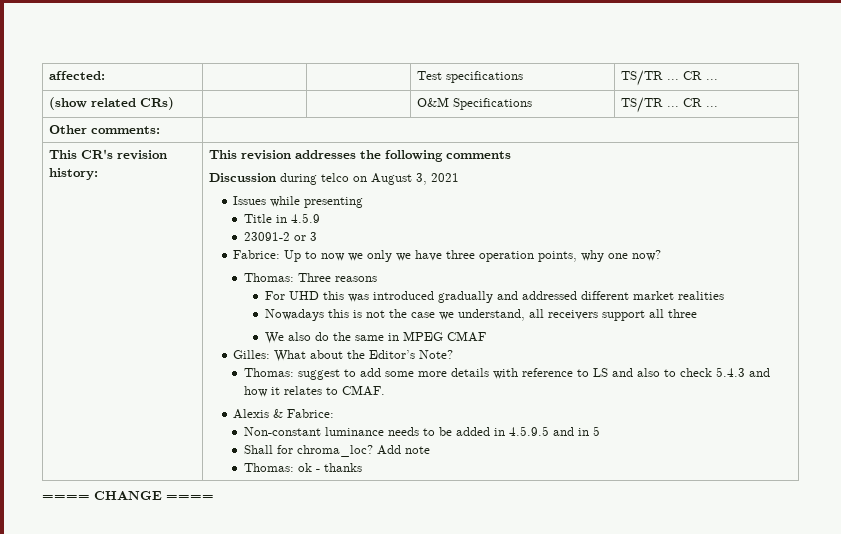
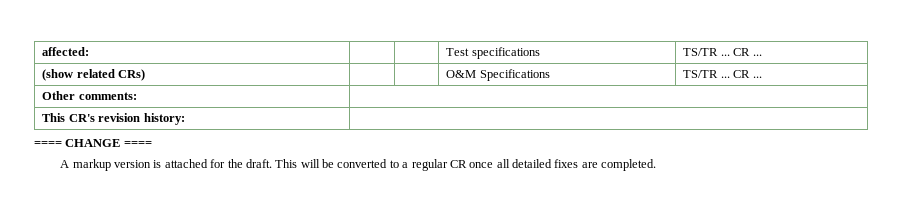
- This revision addresses the following comments
- Discussion during telco on August 3, 2021
- Issues while presenting
- Title in 4.5.9
- 23091-2 or 3
- Fabrice: Up to now we only we have three operation points, why one now?
- Thomas: Three reasons
- For UHD this was introduced gradually and addressed different market realities
- Nowadays this is not the case we understand, all receivers support all three
- We also do the same in MPEG CMAF
- Gilles: What about the Editor’s Note?
- Thomas: suggest to add some more details with reference to LS and also to check 5.4.3 and how it relates to CMAF.
- Alexis & Fabrice:
- Non-constant luminance needs to be added in 4.5.9.5 and in 5
- Shall for chroma_loc? Add note
- Thomas: ok - thanks
  ==== CHANGE ====
+ A markup version is attached for the draft. This will be converted to a regular CR once all detailed fixes are completed.

